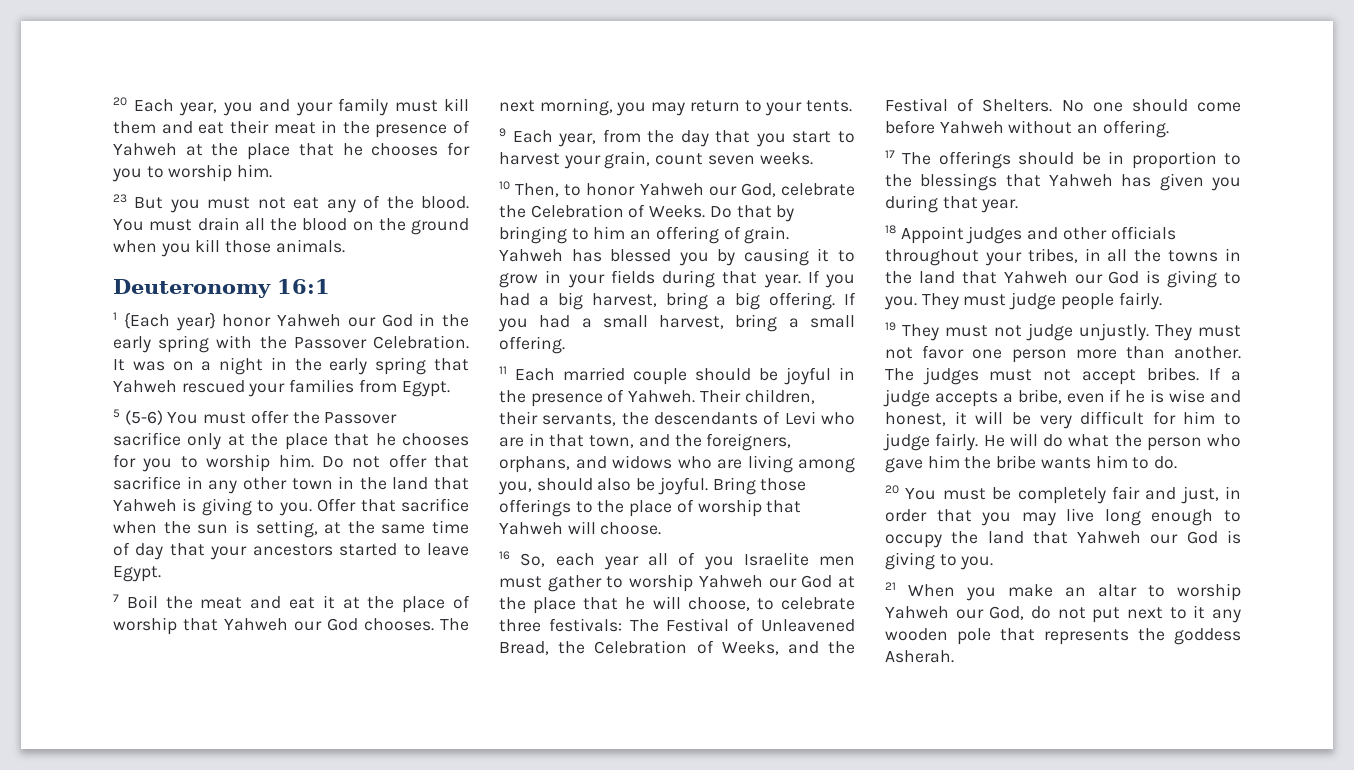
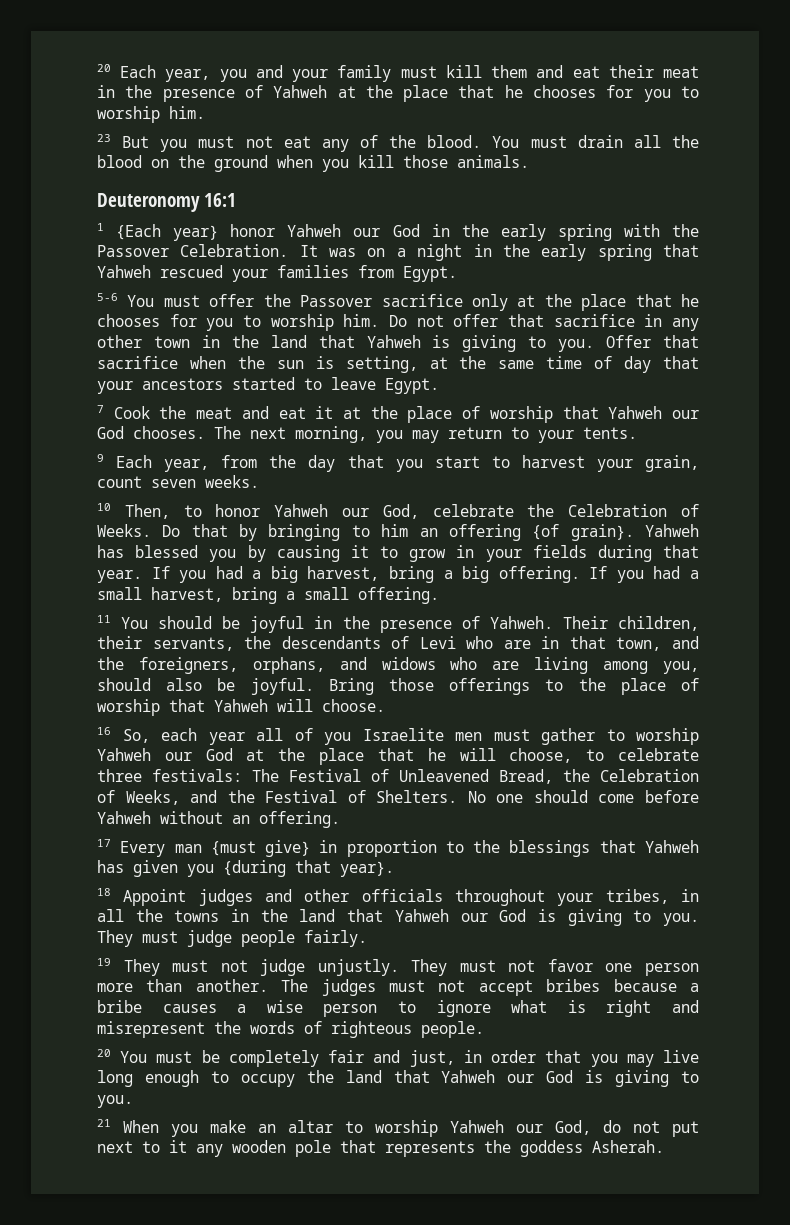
- 5 (5-6) You must offer the Passover sacrifice only at the place that he chooses for you to worship him.
+ 5-6 You must offer the Passover sacrifice only at the place that he chooses for you to worship him.
- 7 Boil the meat and eat it at the place of worship that Yahweh our God chooses.
+ 7 Cook the meat and eat it at the place of worship that Yahweh our God chooses.
- Do that by bringing to him an offering of grain.
+ Do that by bringing to him an offering {of grain}.
- 11 Each married couple should be joyful in the presence of Yahweh.
+ 11 You should be joyful in the presence of Yahweh.
- 17 The offerings should be in proportion to the blessings that Yahweh has given you during that year.
+ 17 Every man {must give} in proportion to the blessings that Yahweh has given you {during that year}.
- The judges must not accept bribes. If a judge accepts a bribe, even if he is wise and honest, it will be very difficult for him to judge fairly. He will do what the person who gave him the bribe wants him to do.
+ The judges must not accept bribes because a bribe causes a wise person to ignore what is right and misrepresent the words of righteous people.

